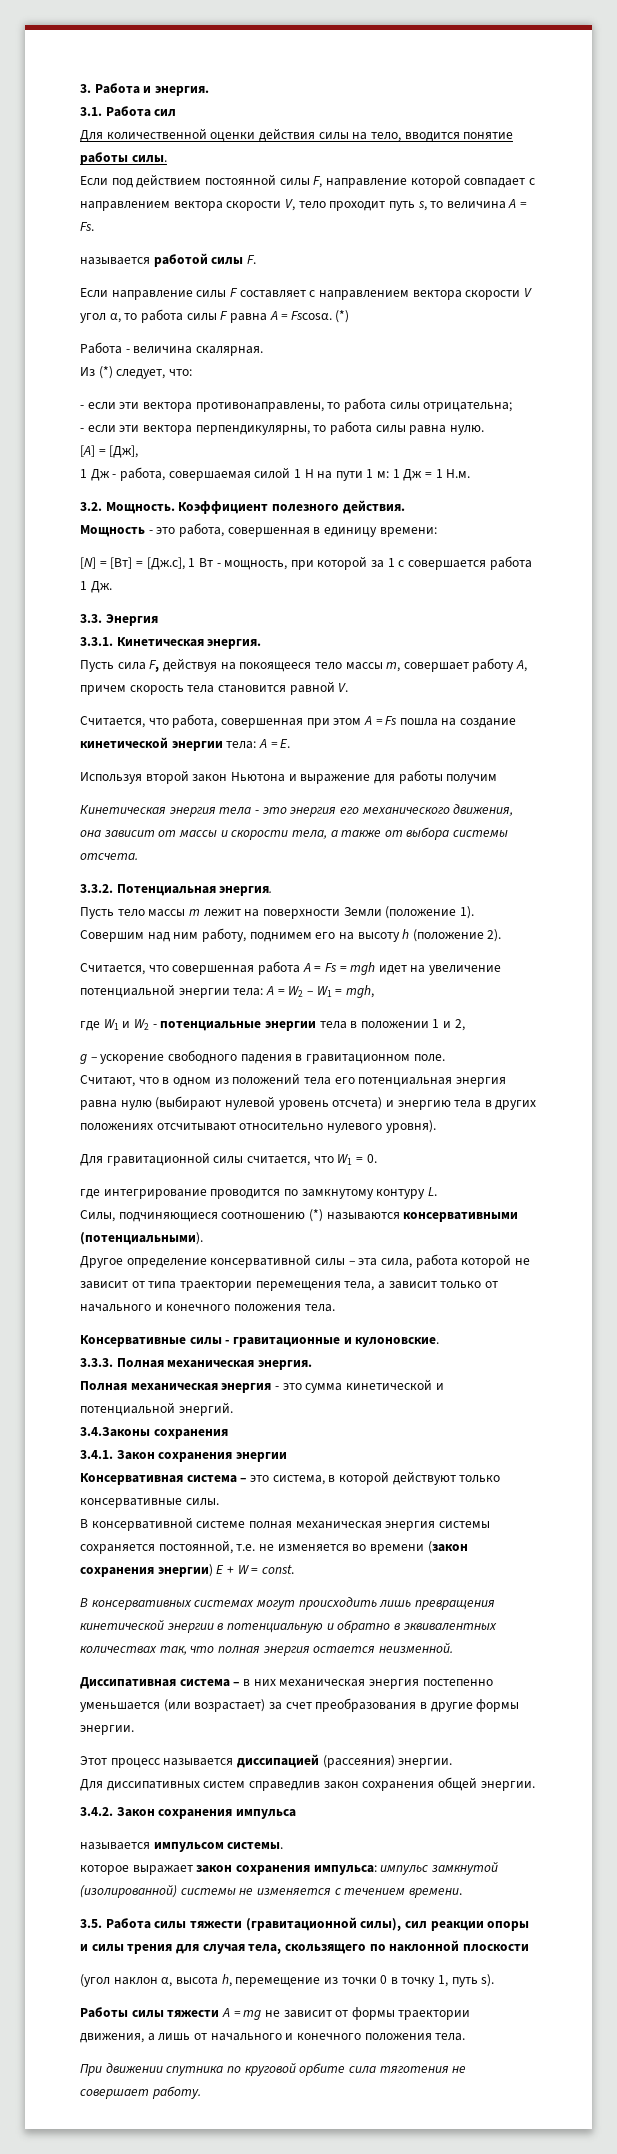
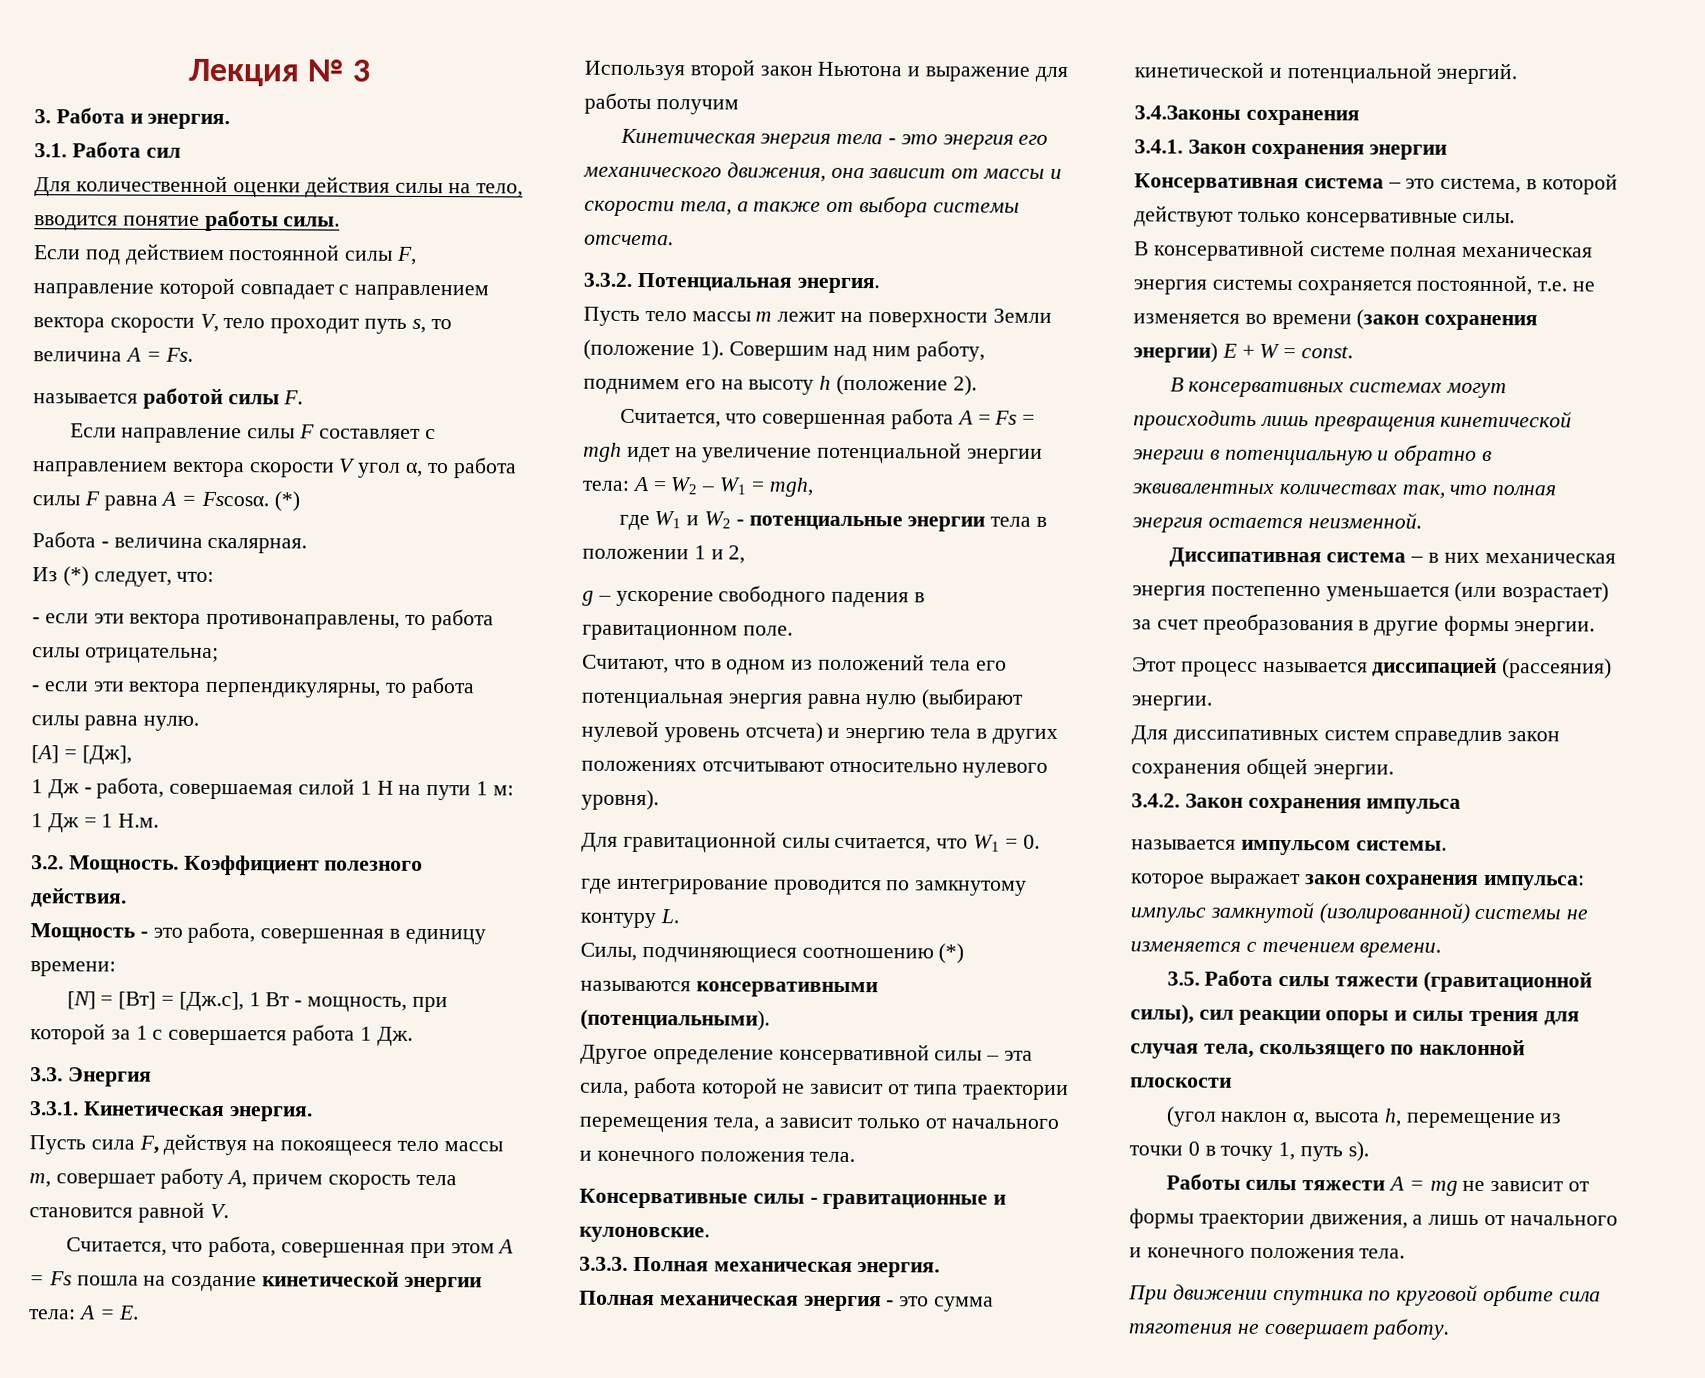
+ Лекция № 3

